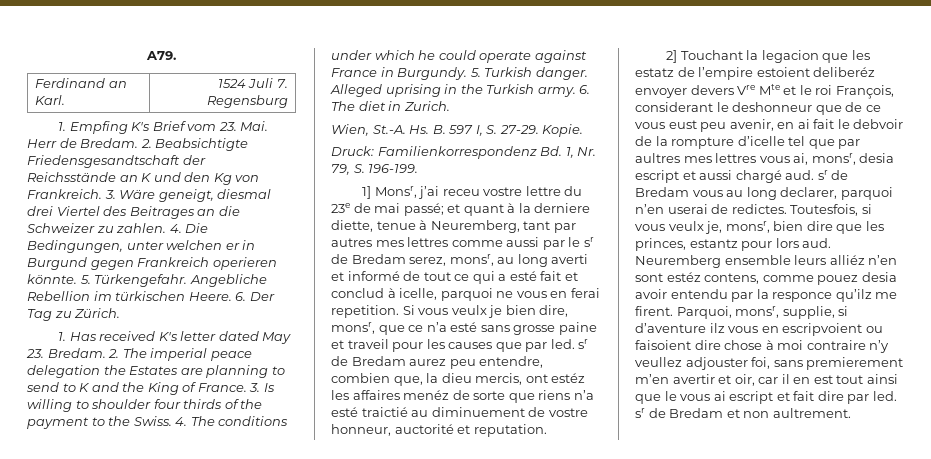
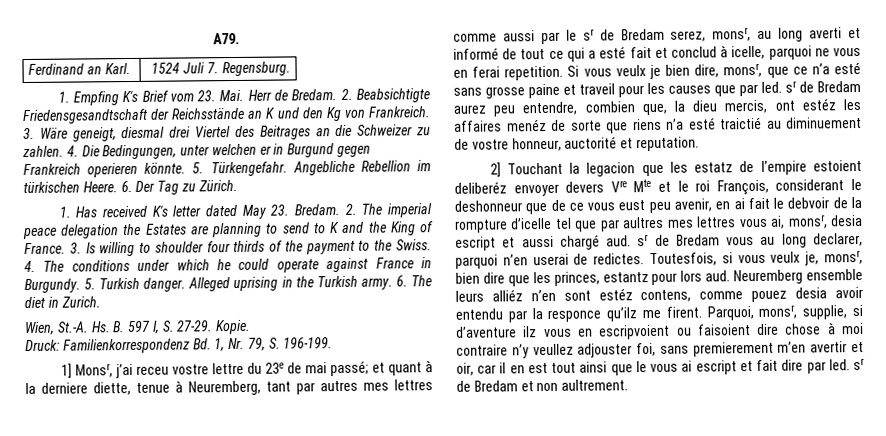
- Ferdinand an Karl. | 1524 Juli 7. Regensburg
+ Ferdinand an Karl. | 1524 Juli 7. Regensburg.

